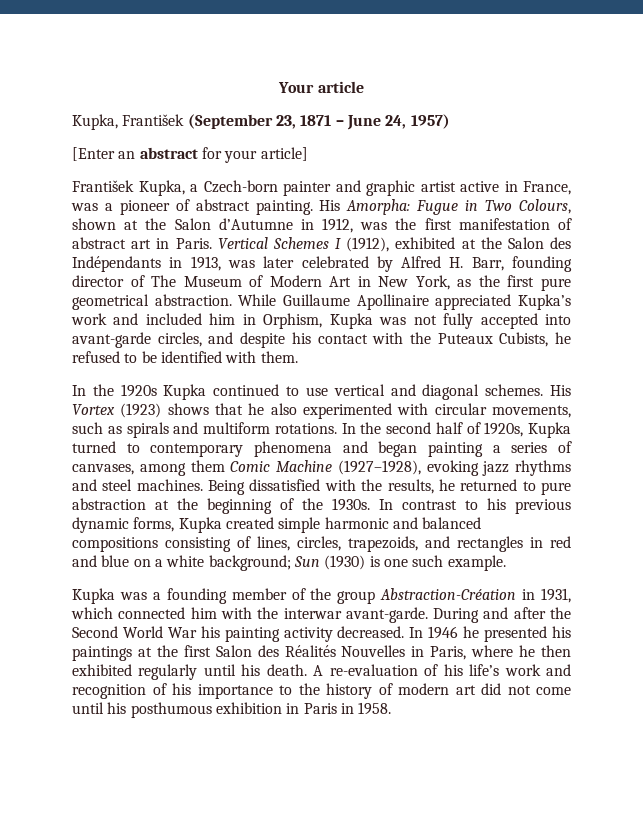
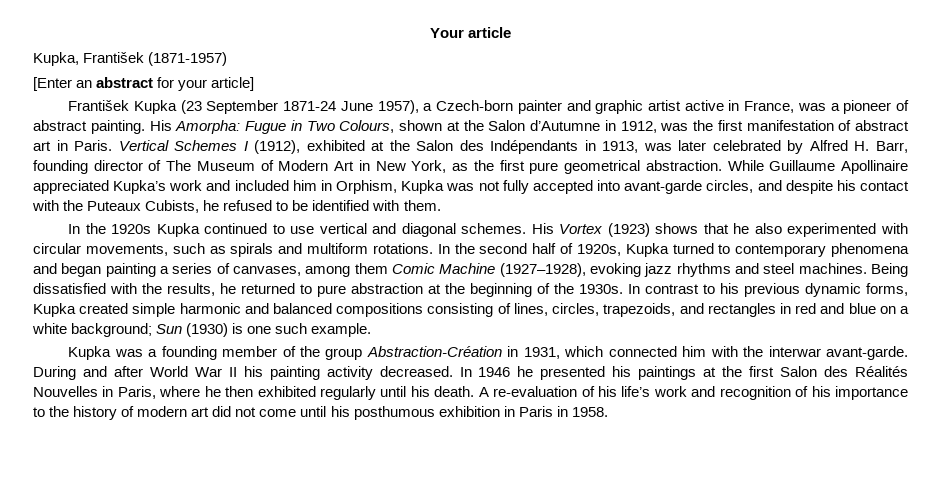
- Kupka, František (September 23, 1871 – June 24, 1957)
+ Kupka, František (1871-1957)
- František Kupka, a Czech-born painter and graphic artist active in France, was a pioneer of abstract painting.
+ František Kupka (23 September 1871-24 June 1957), a Czech-born painter and graphic artist active in France, was a pioneer of abstract painting.
- During and after the Second World War his painting activity decreased.
+ During and after World War II his painting activity decreased.

